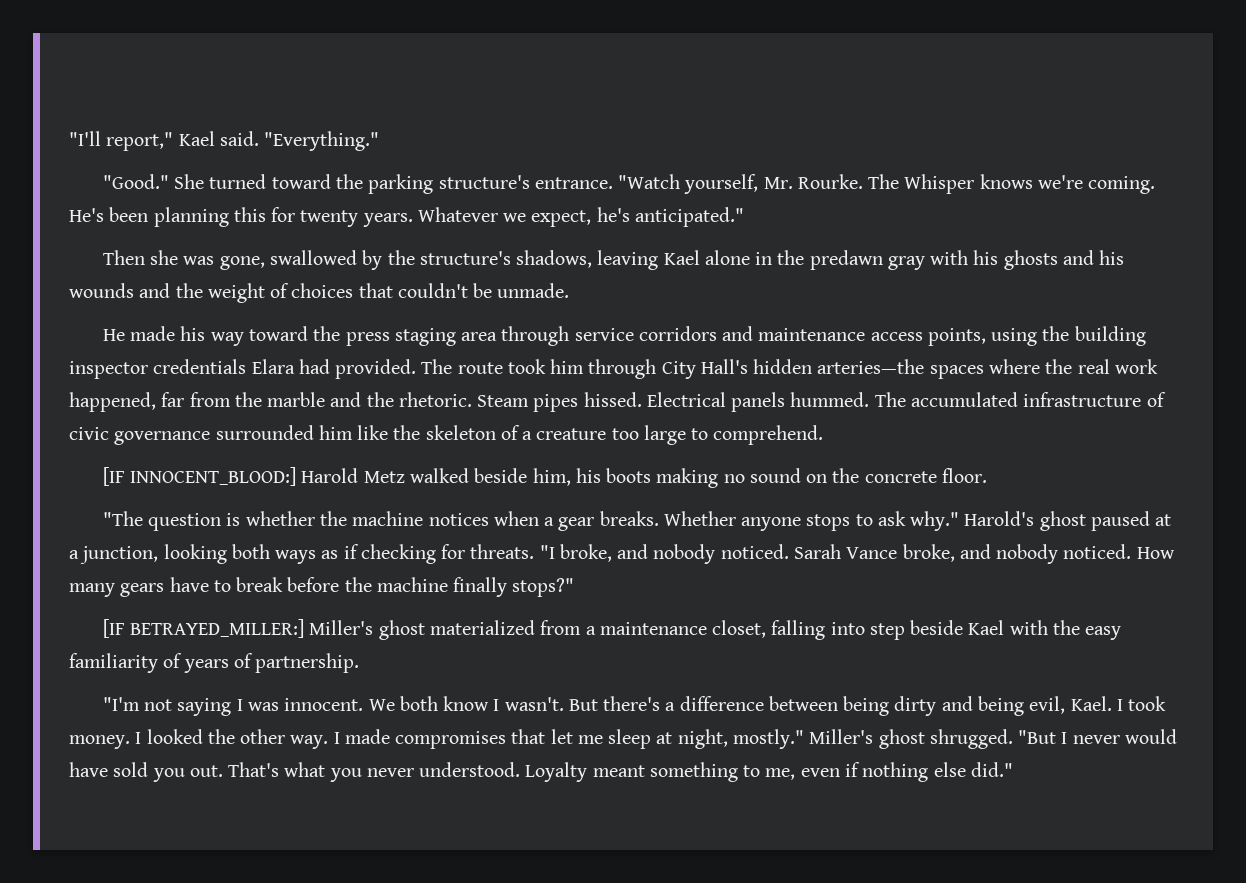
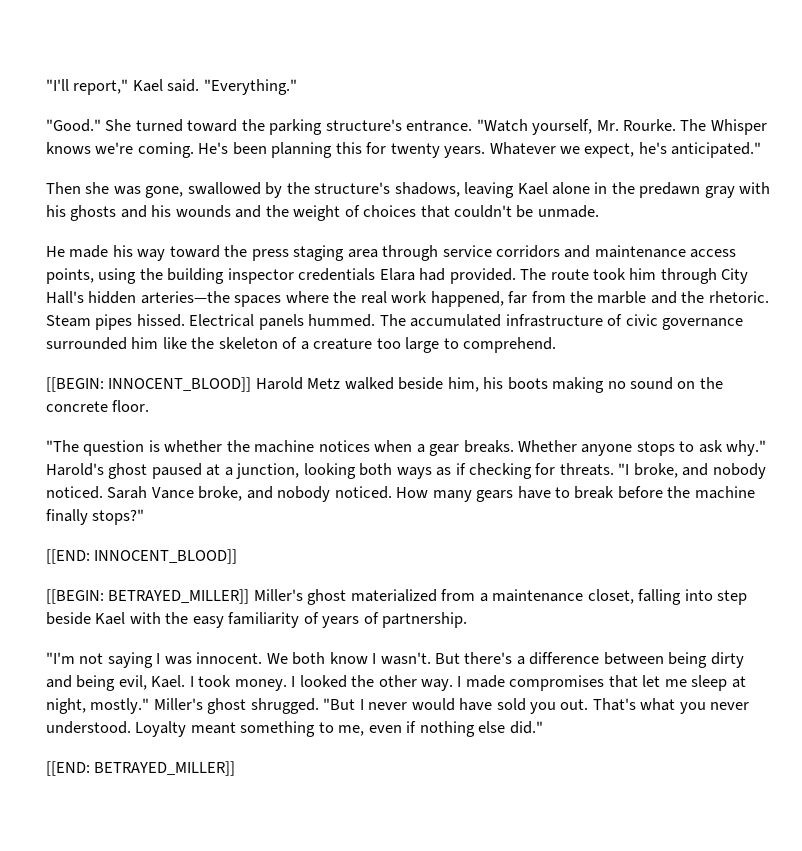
- [IF INNOCENT_BLOOD:] Harold Metz walked beside him, his boots making no sound on the concrete floor.
+ [[BEGIN: INNOCENT_BLOOD]] Harold Metz walked beside him, his boots making no sound on the concrete floor.
- [IF BETRAYED_MILLER:] Miller's ghost materialized from a maintenance closet, falling into step beside Kael with the easy familiarity of years of partnership.
+ [[END: INNOCENT_BLOOD]]
+ [[BEGIN: BETRAYED_MILLER]] Miller's ghost materialized from a maintenance closet, falling into step beside Kael with the easy familiarity of years of partnership.
+ [[END: BETRAYED_MILLER]]

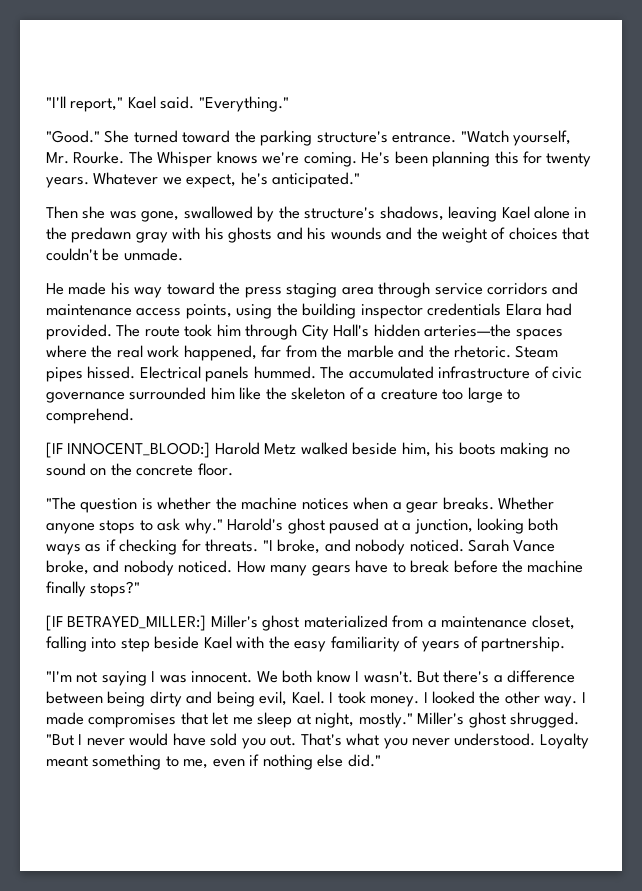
- [[BEGIN: INNOCENT_BLOOD]] Harold Metz walked beside him, his boots making no sound on the concrete floor.
+ [IF INNOCENT_BLOOD:] Harold Metz walked beside him, his boots making no sound on the concrete floor.
- [[END: INNOCENT_BLOOD]]
- [[BEGIN: BETRAYED_MILLER]] Miller's ghost materialized from a maintenance closet, falling into step beside Kael with the easy familiarity of years of partnership.
+ [IF BETRAYED_MILLER:] Miller's ghost materialized from a maintenance closet, falling into step beside Kael with the easy familiarity of years of partnership.
- [[END: BETRAYED_MILLER]]

